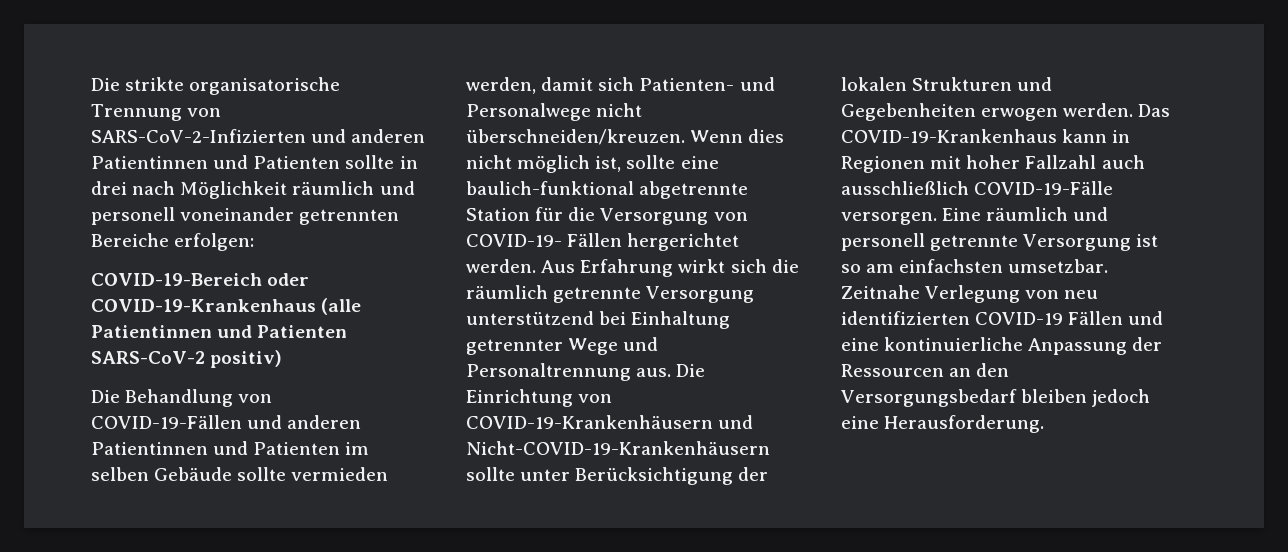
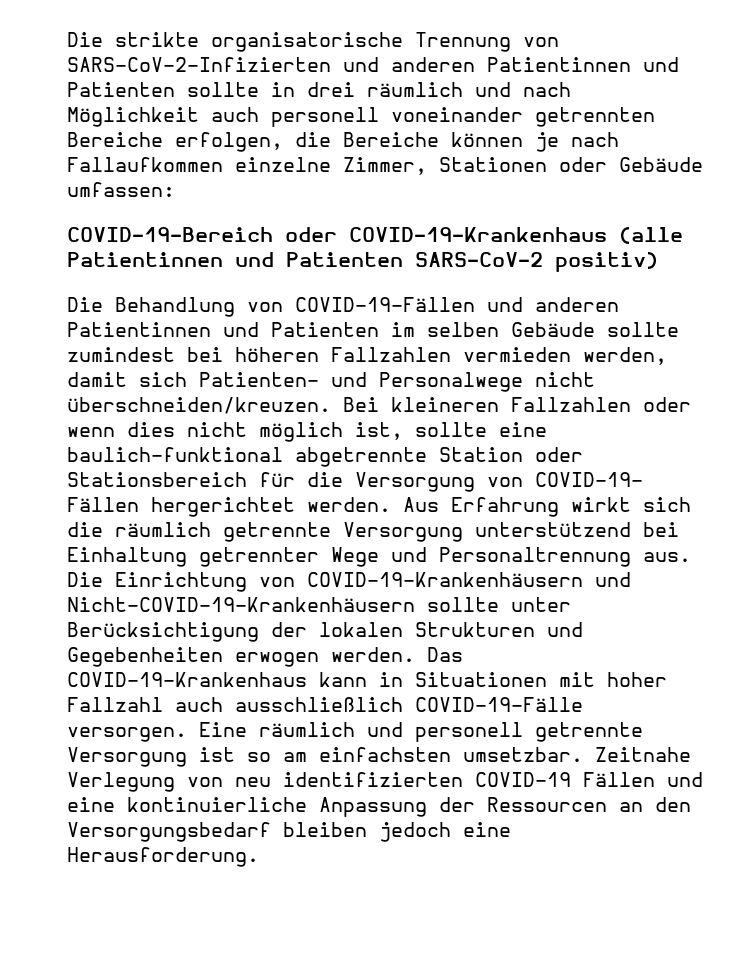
- Die strikte organisatorische Trennung von SARS-CoV-2-Infizierten und anderen Patientinnen und Patienten sollte in drei nach Möglichkeit räumlich und personell voneinander getrennten Bereiche erfolgen:
+ Die strikte organisatorische Trennung von SARS-CoV-2-Infizierten und anderen Patientinnen und Patienten sollte in drei räumlich und nach Möglichkeit auch personell voneinander getrennten Bereiche erfolgen, die Bereiche können je nach Fallaufkommen einzelne Zimmer, Stationen oder Gebäude umfassen:
- Die Behandlung von COVID-19-Fällen und anderen Patientinnen und Patienten im selben Gebäude sollte vermieden werden, damit sich Patienten- und Personalwege nicht überschneiden/kreuzen.
+ Die Behandlung von COVID-19-Fällen und anderen Patientinnen und Patienten im selben Gebäude sollte zumindest bei höheren Fallzahlen vermieden werden, damit sich Patienten- und Personalwege nicht überschneiden/kreuzen.
- Wenn dies nicht möglich ist, sollte eine baulich-funktional abgetrennte Station für die Versorgung von COVID-19- Fällen hergerichtet werden.
+ Bei kleineren Fallzahlen oder wenn dies nicht möglich ist, sollte eine baulich-funktional abgetrennte Station oder Stationsbereich für die Versorgung von COVID-19- Fällen hergerichtet werden.
- Das COVID-19-Krankenhaus kann in Regionen mit hoher Fallzahl auch ausschließlich COVID-19-Fälle versorgen.
+ Das COVID-19-Krankenhaus kann in Situationen mit hoher Fallzahl auch ausschließlich COVID-19-Fälle versorgen.

